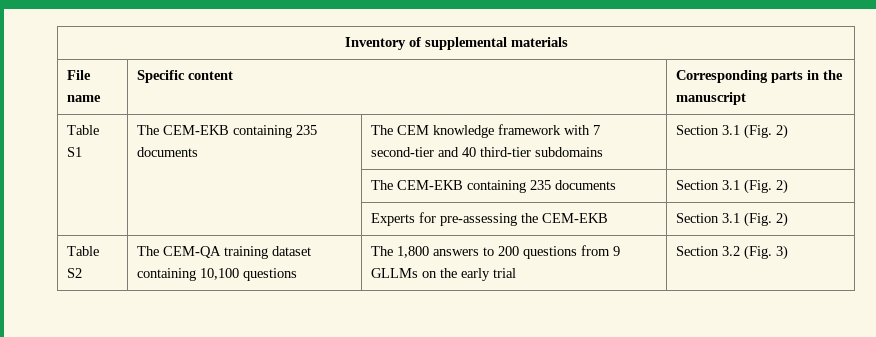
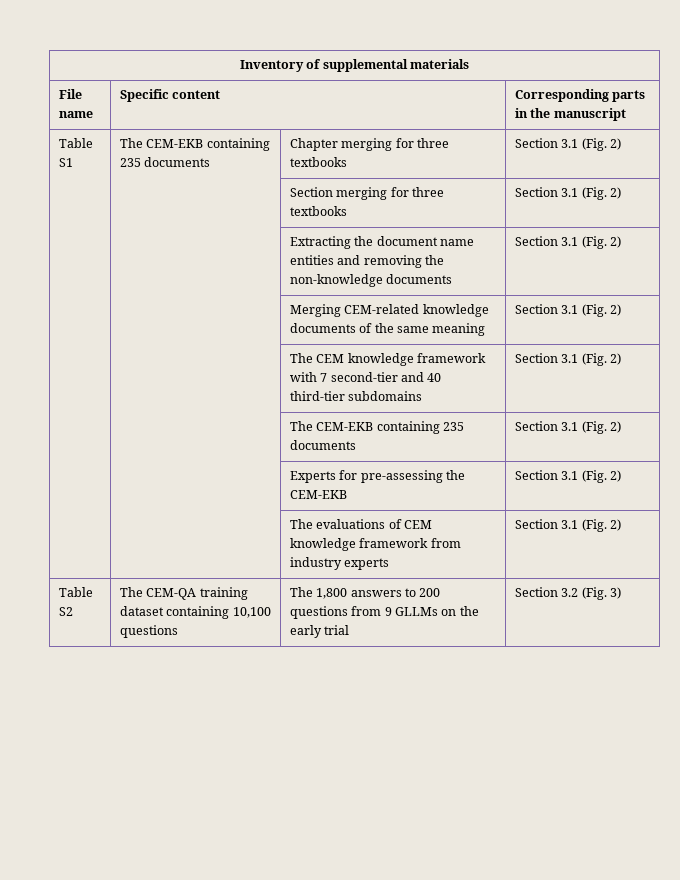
- Table S1 | The CEM-EKB containing 235 documents | The CEM knowledge framework with 7 second-tier and 40 third-tier subdomains | Section 3.1 (Fig. 2)
+ Table S1 | The CEM-EKB containing 235 documents | Chapter merging for three textbooks | Section 3.1 (Fig. 2)
+ | | Section merging for three textbooks | Section 3.1 (Fig. 2)
+ | | Extracting the document name entities and removing the non-knowledge documents | Section 3.1 (Fig. 2)
+ | | Merging CEM-related knowledge documents of the same meaning | Section 3.1 (Fig. 2)
+ | | The CEM knowledge framework with 7 second-tier and 40 third-tier subdomains | Section 3.1 (Fig. 2)
+ | | The evaluations of CEM knowledge framework from industry experts | Section 3.1 (Fig. 2)

